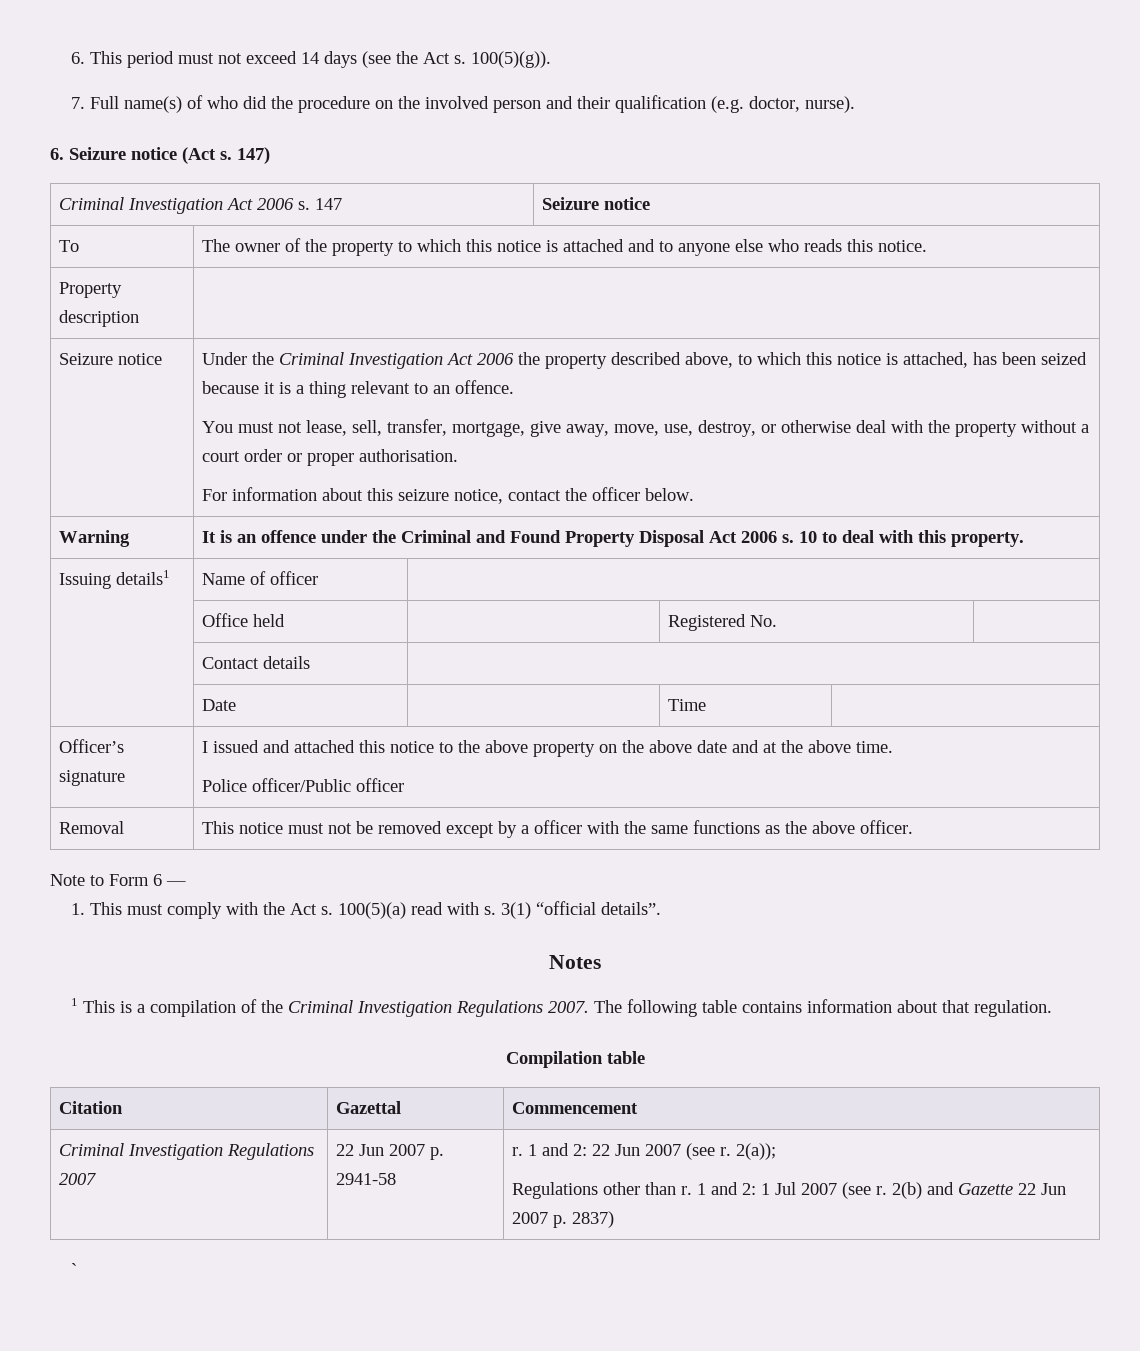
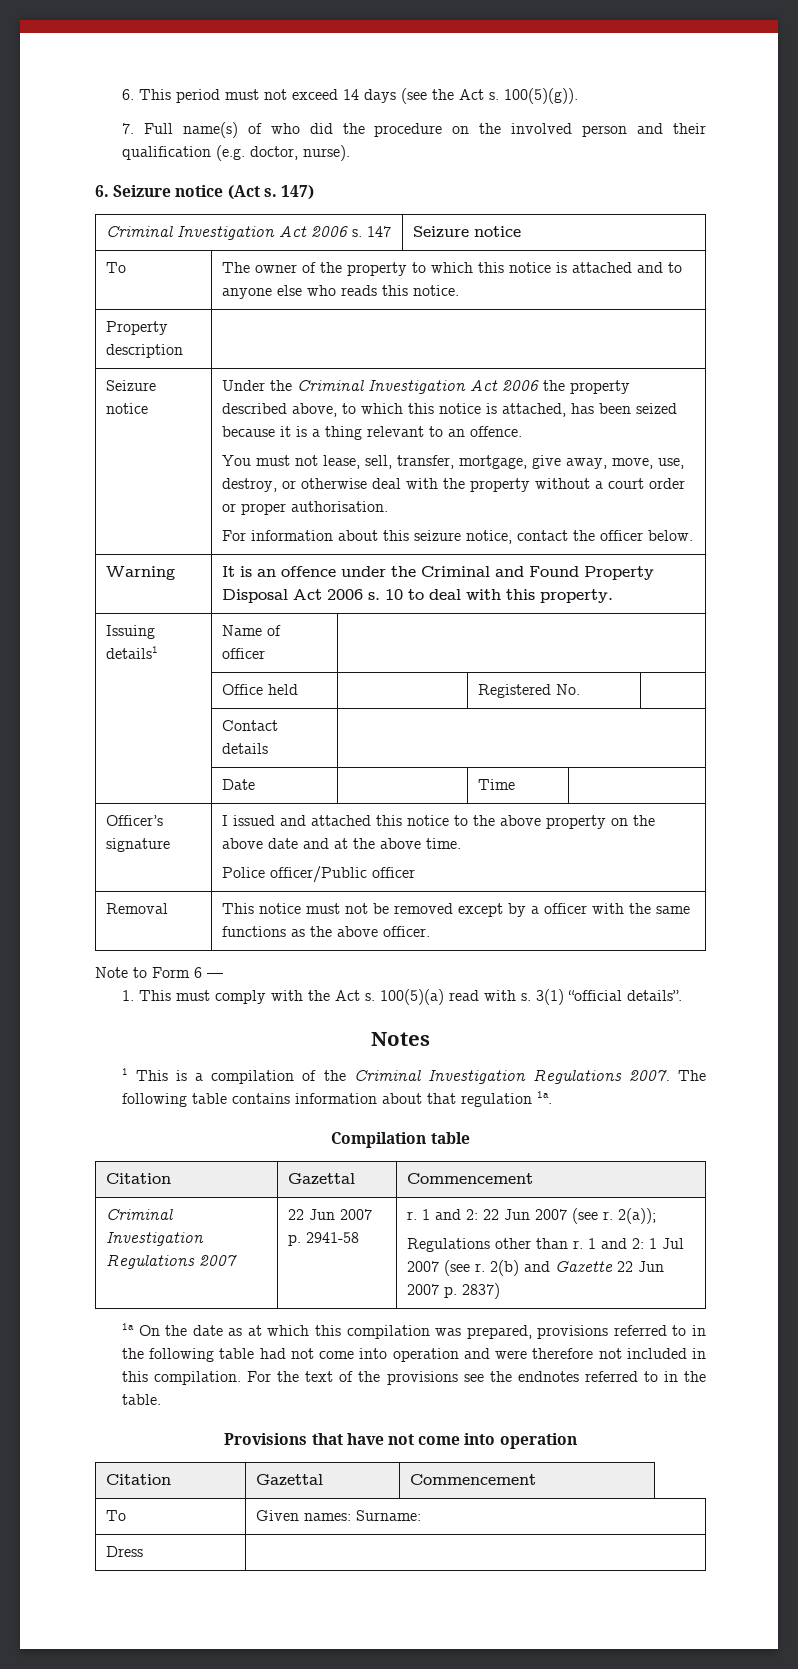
- The following table contains information about that regulation.
+ The following table contains information about that regulation 1a.
- `
+ 1a On the date as at which this compilation was prepared, provisions referred to in the following table had not come into operation and were therefore not included in this compilation. For the text of the provisions see the endnotes referred to in the table.
+ Provisions that have not come into operation
+ Citation | Gazettal | Commencement
+ To | Given names: Surname:
+ Dress |

